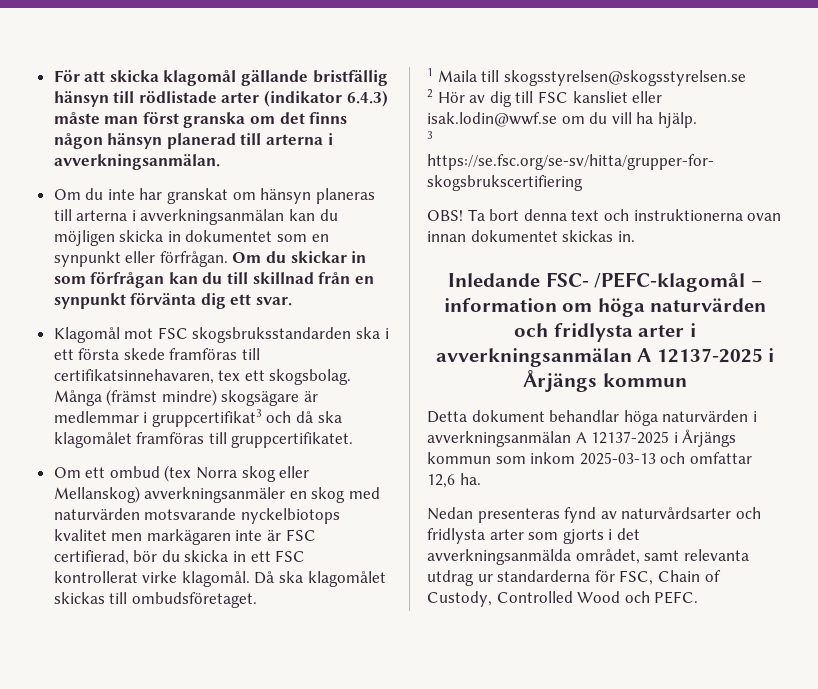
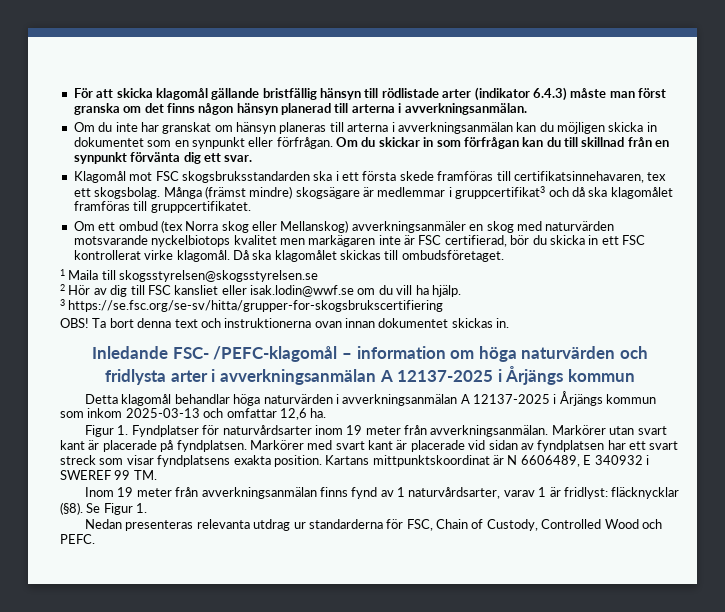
- Detta dokument behandlar höga naturvärden i avverkningsanmälan A 12137-2025 i Årjängs kommun som inkom 2025-03-13 och omfattar 12,6 ha.
+ Detta klagomål behandlar höga naturvärden i avverkningsanmälan A 12137-2025 i Årjängs kommun som inkom 2025-03-13 och omfattar 12,6 ha.
- Nedan presenteras fynd av naturvårdsarter och fridlysta arter som gjorts i det avverkningsanmälda området, samt relevanta utdrag ur standarderna för FSC, Chain of Custody, Controlled Wood och PEFC.
+ Figur 1. Fyndplatser för naturvårdsarter inom 19 meter från avverkningsanmälan. Markörer utan svart kant är placerade på fyndplatsen. Markörer med svart kant är placerade vid sidan av fyndplatsen har ett svart streck som visar fyndplatsens exakta position. Kartans mittpunktskoordinat är N 6606489, E 340932 i SWEREF 99 TM.
+ Inom 19 meter från avverkningsanmälan finns fynd av 1 naturvårdsarter, varav 1 är fridlyst: fläcknycklar (§8). Se Figur 1.
+ Nedan presenteras relevanta utdrag ur standarderna för FSC, Chain of Custody, Controlled Wood och PEFC.

